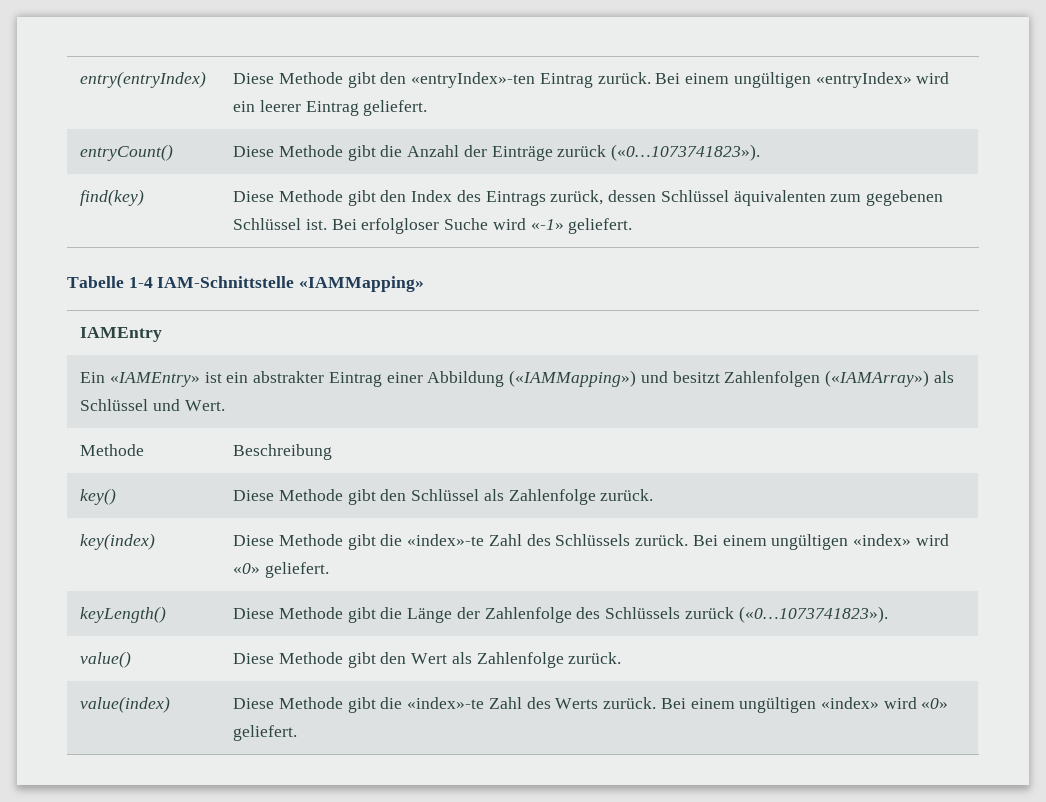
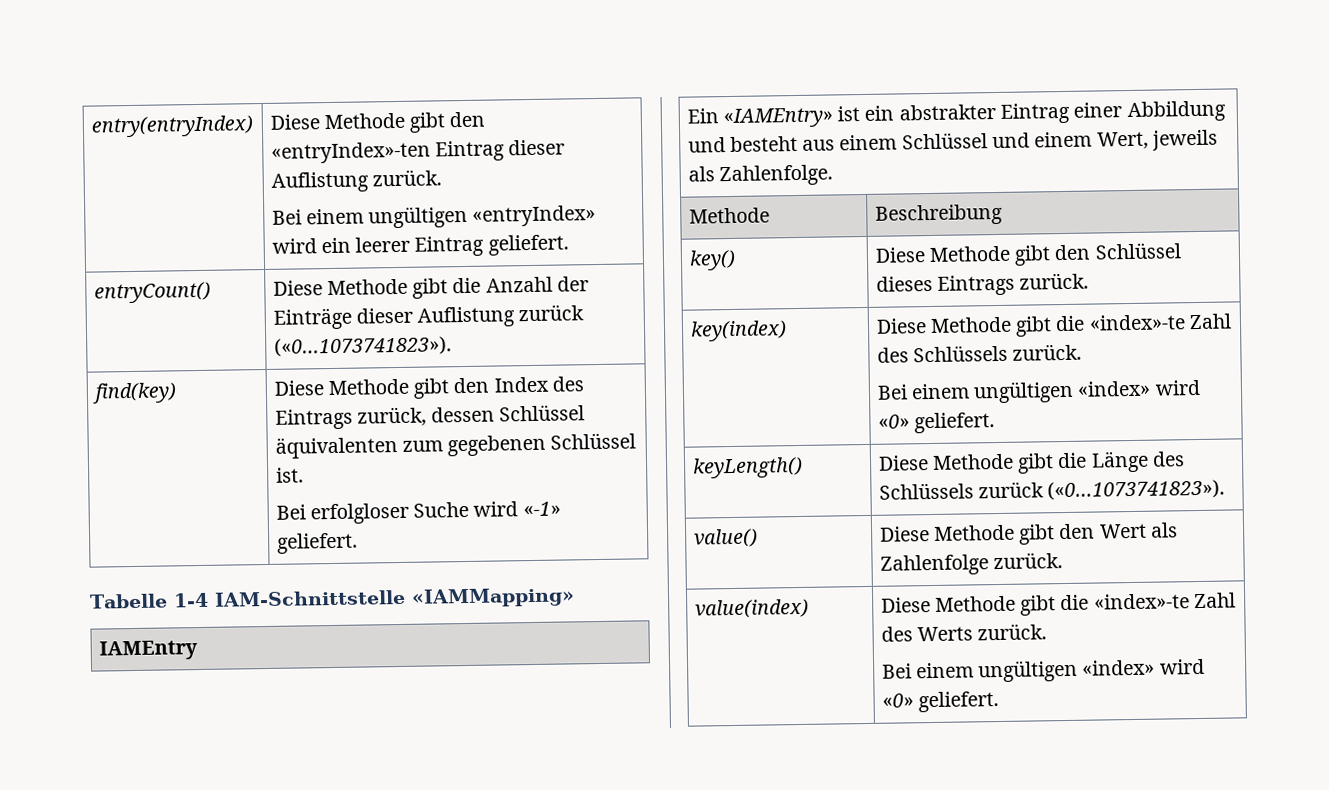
- entry(entryIndex) | Diese Methode gibt den «entryIndex»-ten Eintrag zurück. Bei einem ungültigen «entryIndex» wird ein leerer Eintrag geliefert.
+ entry(entryIndex) | Diese Methode gibt den «entryIndex»-ten Eintrag dieser Auflistung zurück.
+ Bei einem ungültigen «entryIndex» wird ein leerer Eintrag geliefert.
- entryCount() | Diese Methode gibt die Anzahl der Einträge zurück («0…1073741823»).
+ entryCount() | Diese Methode gibt die Anzahl der Einträge dieser Auflistung zurück («0…1073741823»).
- find(key) | Diese Methode gibt den Index des Eintrags zurück, dessen Schlüssel äquivalenten zum gegebenen Schlüssel ist. Bei erfolgloser Suche wird «-1» geliefert.
+ find(key) | Diese Methode gibt den Index des Eintrags zurück, dessen Schlüssel äquivalenten zum gegebenen Schlüssel ist.
+ Bei erfolgloser Suche wird «-1» geliefert.
- Ein «IAMEntry» ist ein abstrakter Eintrag einer Abbildung («IAMMapping») und besitzt Zahlenfolgen («IAMArray») als Schlüssel und Wert.
+ Ein «IAMEntry» ist ein abstrakter Eintrag einer Abbildung und besteht aus einem Schlüssel und einem Wert, jeweils als Zahlenfolge.
- key() | Diese Methode gibt den Schlüssel als Zahlenfolge zurück.
+ key() | Diese Methode gibt den Schlüssel dieses Eintrags zurück.
- key(index) | Diese Methode gibt die «index»-te Zahl des Schlüssels zurück. Bei einem ungültigen «index» wird «0» geliefert.
+ key(index) | Diese Methode gibt die «index»-te Zahl des Schlüssels zurück.
+ Bei einem ungültigen «index» wird «0» geliefert.
- keyLength() | Diese Methode gibt die Länge der Zahlenfolge des Schlüssels zurück («0…1073741823»).
+ keyLength() | Diese Methode gibt die Länge des Schlüssels zurück («0…1073741823»).
- value(index) | Diese Methode gibt die «index»-te Zahl des Werts zurück. Bei einem ungültigen «index» wird «0» geliefert.
+ value(index) | Diese Methode gibt die «index»-te Zahl des Werts zurück.
+ Bei einem ungültigen «index» wird «0» geliefert.

